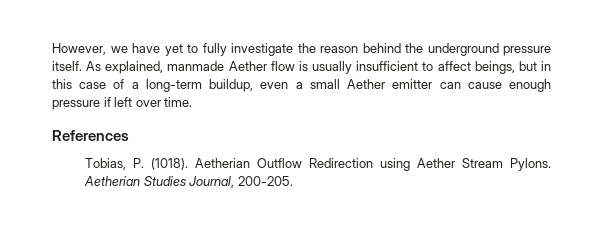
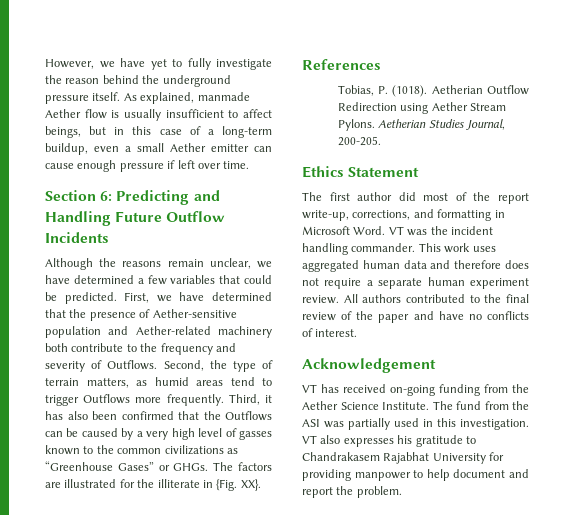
+ Section 6: Predicting and Handling Future Outflow Incidents
+ Although the reasons remain unclear, we have determined a few variables that could be predicted. First, we have determined that the presence of Aether-sensitive population and Aether-related machinery both contribute to the frequency and severity of Outflows. Second, the type of terrain matters, as humid areas tend to trigger Outflows more frequently. Third, it has also been confirmed that the Outflows can be caused by a very high level of gasses known to the common civilizations as “Greenhouse Gases” or GHGs. The factors are illustrated for the illiterate in {Fig. XX}.
+ Ethics Statement
+ The first author did most of the report write-up, corrections, and formatting in Microsoft Word. VT was the incident handling commander. This work uses aggregated human data and therefore does not require a separate human experiment review. All authors contributed to the final review of the paper and have no conflicts of interest.
+ Acknowledgement
+ VT has received on-going funding from the Aether Science Institute. The fund from the ASI was partially used in this investigation. VT also expresses his gratitude to Chandrakasem Rajabhat University for providing manpower to help document and report the problem.

